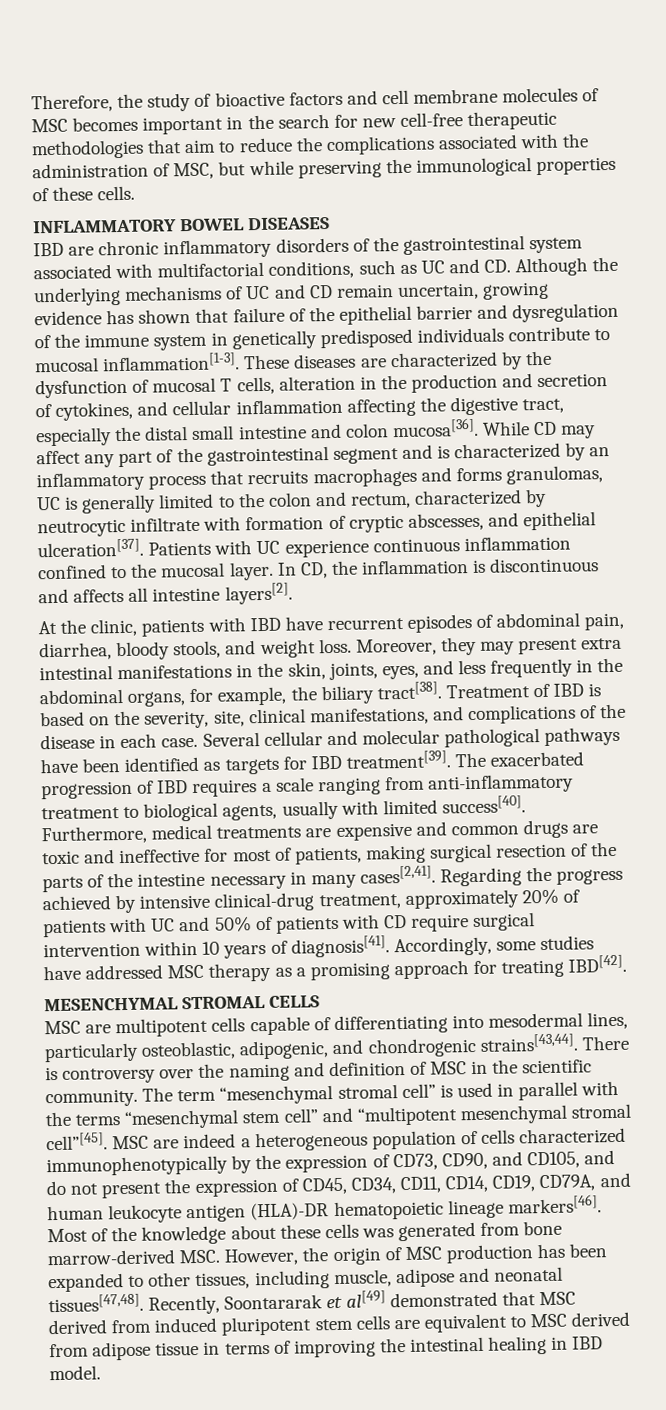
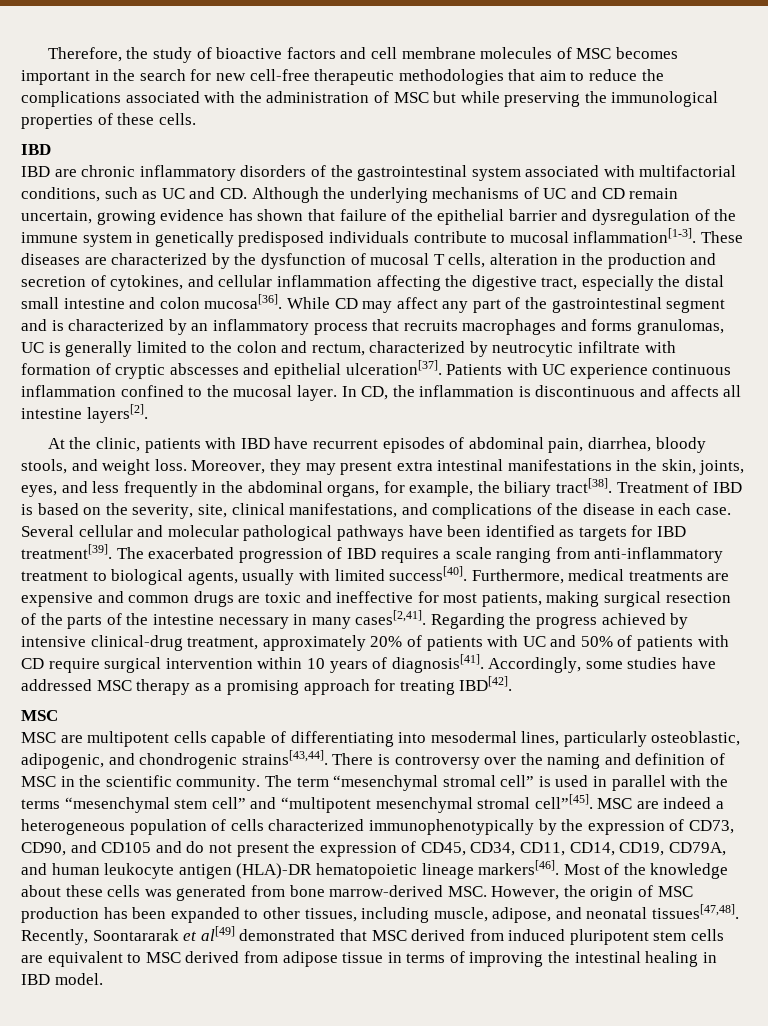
- Therefore, the study of bioactive factors and cell membrane molecules of MSC becomes important in the search for new cell-free therapeutic methodologies that aim to reduce the complications associated with the administration of MSC, but while preserving the immunological properties of these cells.
- INFLAMMATORY BOWEL DISEASES
+ Therefore, the study of bioactive factors and cell membrane molecules of MSC becomes important in the search for new cell-free therapeutic methodologies that aim to reduce the complications associated with the administration of MSC but while preserving the immunological properties of these cells.
+ IBD
- While CD may affect any part of the gastrointestinal segment and is characterized by an inflammatory process that recruits macrophages and forms granulomas, UC is generally limited to the colon and rectum, characterized by neutrocytic infiltrate with formation of cryptic abscesses, and epithelial ulceration[37].
+ While CD may affect any part of the gastrointestinal segment and is characterized by an inflammatory process that recruits macrophages and forms granulomas, UC is generally limited to the colon and rectum, characterized by neutrocytic infiltrate with formation of cryptic abscesses and epithelial ulceration[37].
- Furthermore, medical treatments are expensive and common drugs are toxic and ineffective for most of patients, making surgical resection of the parts of the intestine necessary in many cases[2,41].
+ Furthermore, medical treatments are expensive and common drugs are toxic and ineffective for most patients, making surgical resection of the parts of the intestine necessary in many cases[2,41].
  Accordingly, some studies have addressed MSC therapy as a promising approach for treating IBD[42].
- MESENCHYMAL STROMAL CELLS
+ MSC
- MSC are indeed a heterogeneous population of cells characterized immunophenotypically by the expression of CD73, CD90, and CD105, and do not present the expression of CD45, CD34, CD11, CD14, CD19, CD79A, and human leukocyte antigen (HLA)-DR hematopoietic lineage markers[46].
+ MSC are indeed a heterogeneous population of cells characterized immunophenotypically by the expression of CD73, CD90, and CD105 and do not present the expression of CD45, CD34, CD11, CD14, CD19, CD79A, and human leukocyte antigen (HLA)-DR hematopoietic lineage markers[46].
- Most of the knowledge about these cells was generated from bone marrow-derived MSC. However, the origin of MSC production has been expanded to other tissues, including muscle, adipose and neonatal tissues[47,48].
+ Most of the knowledge about these cells was generated from bone marrow-derived MSC. However, the origin of MSC production has been expanded to other tissues, including muscle, adipose, and neonatal tissues[47,48].

